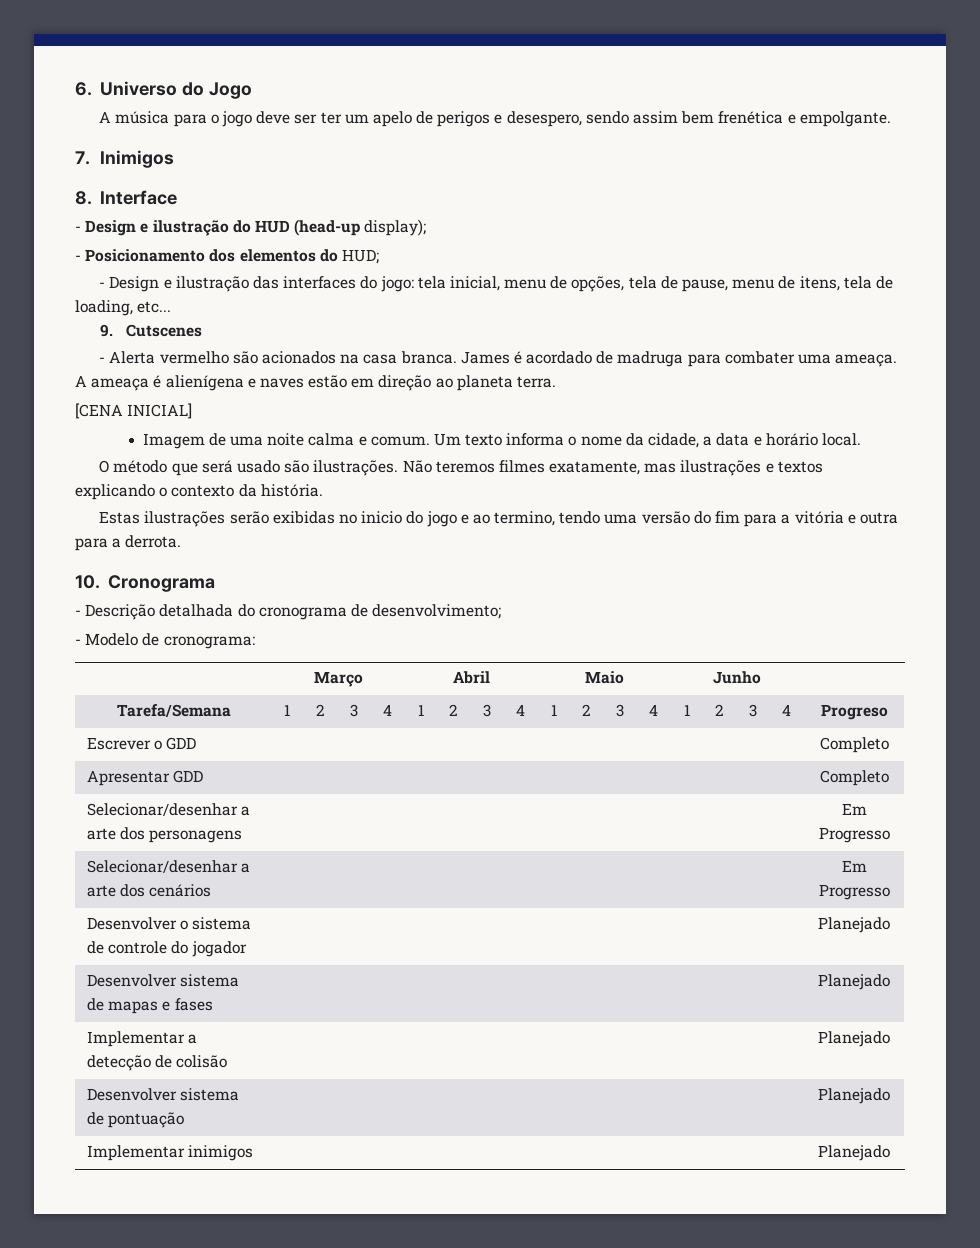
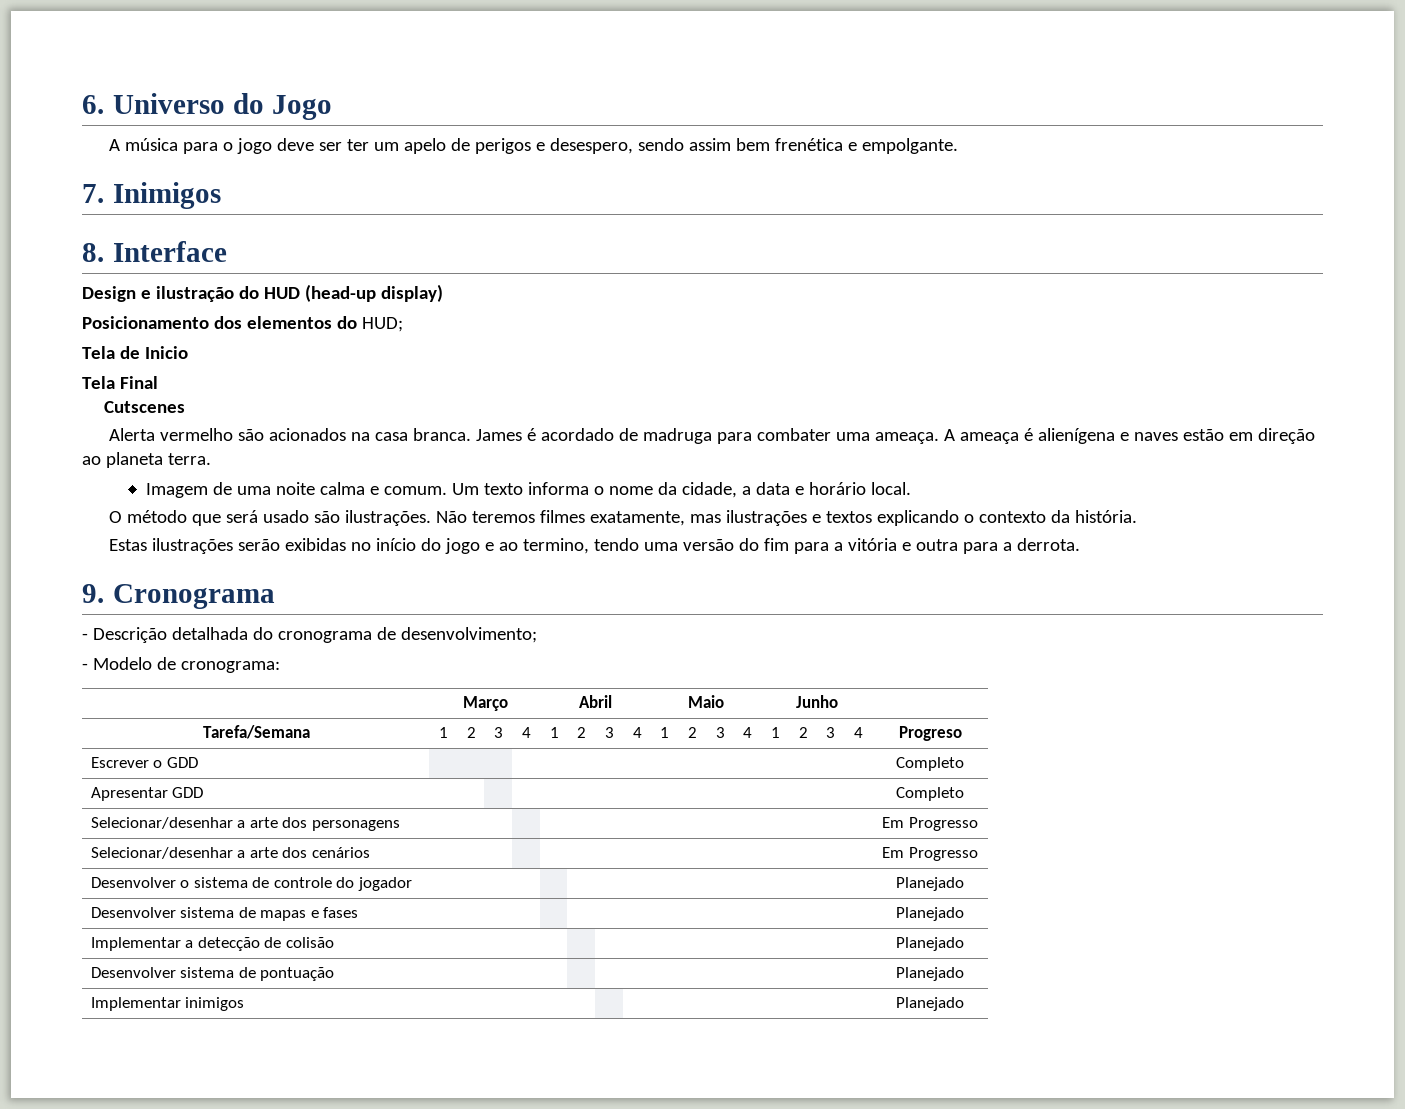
- - Design e ilustração do HUD (head-up display);
- - Posicionamento dos elementos do HUD;
+ Design e ilustração do HUD (head-up display)
+ Posicionamento dos elementos do HUD;
- - Design e ilustração das interfaces do jogo: tela inicial, menu de opções, tela de pause, menu de itens, tela de loading, etc...
- 9. Cutscenes
+ Tela de Inicio
+ Tela Final
+ Cutscenes
- - Alerta vermelho são acionados na casa branca.
+ Alerta vermelho são acionados na casa branca.
- [CENA INICIAL]
- Estas ilustrações serão exibidas no inicio do jogo e ao termino, tendo uma versão do fim para a vitória e outra para a derrota.
+ Estas ilustrações serão exibidas no início do jogo e ao termino, tendo uma versão do fim para a vitória e outra para a derrota.
- 10. Cronograma
+ 9. Cronograma

